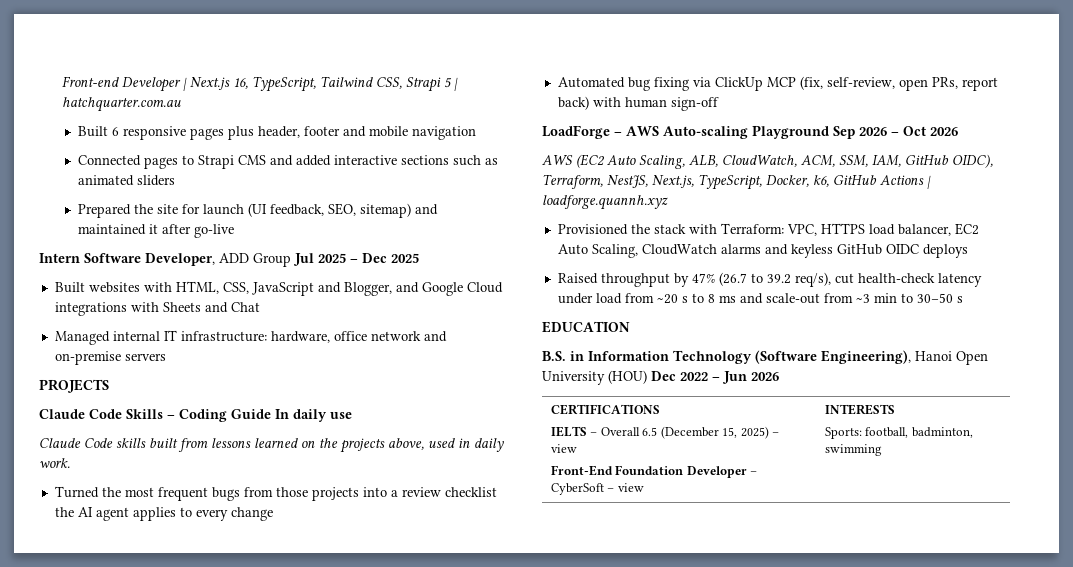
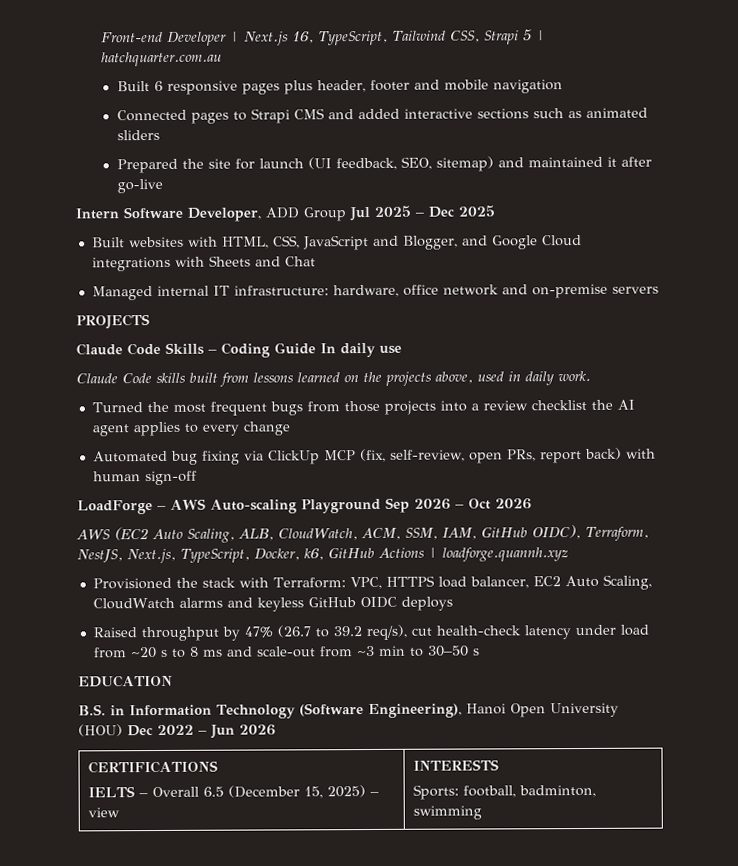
  CERTIFICATIONS
- IELTS – Overall 6.5 (December 15, 2025) – view
- Front-End Foundation Developer – CyberSoft – view | INTERESTS
+ IELTS – Overall 6.5 (December 15, 2025) – view | INTERESTS

